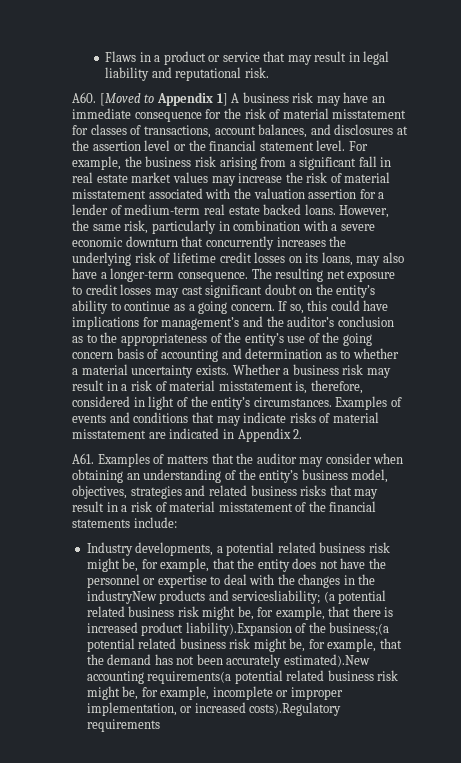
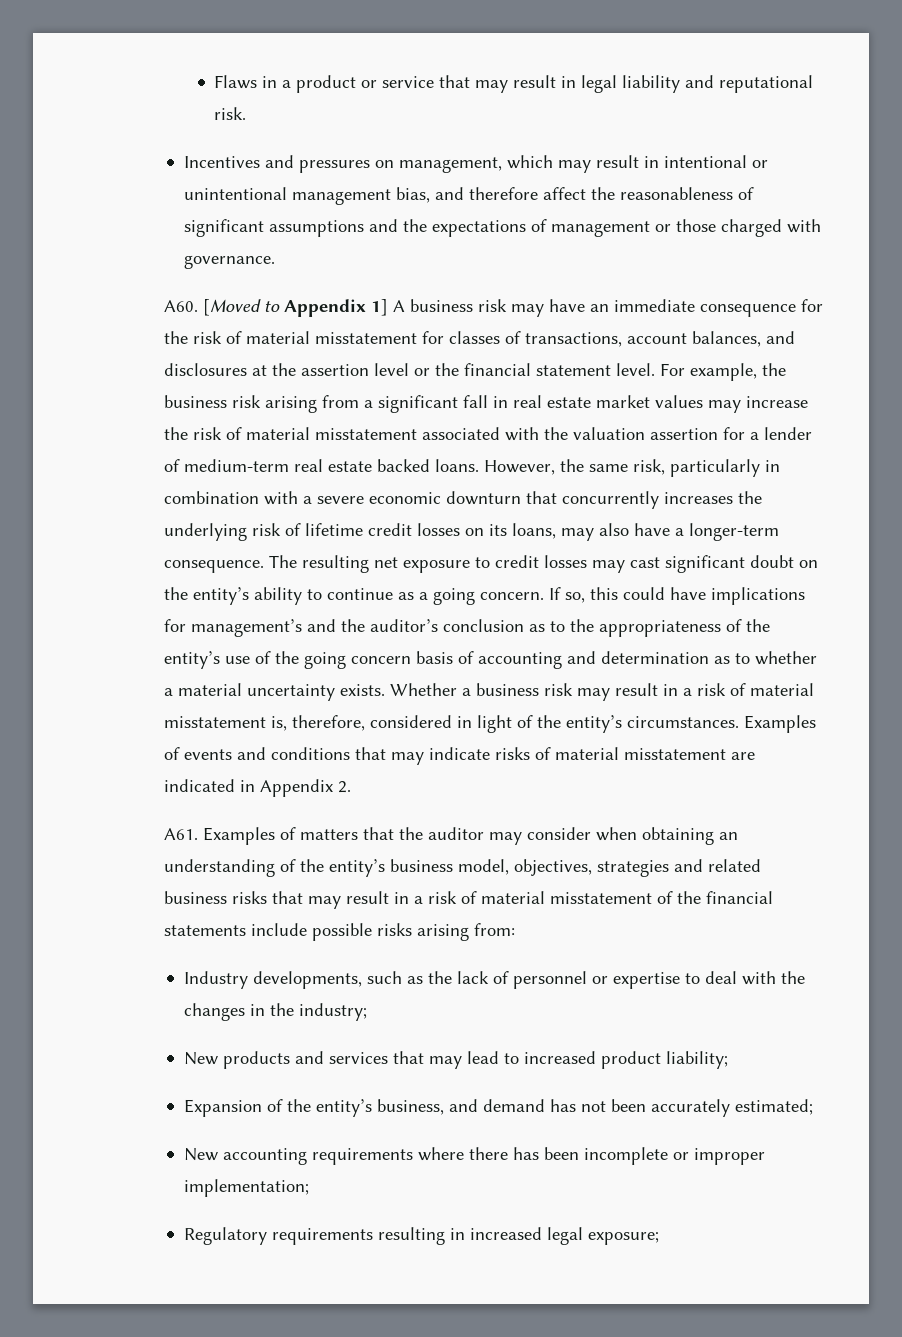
+ Incentives and pressures on management, which may result in intentional or unintentional management bias, and therefore affect the reasonableness of significant assumptions and the expectations of management or those charged with governance.
- A61. Examples of matters that the auditor may consider when obtaining an understanding of the entity’s business model, objectives, strategies and related business risks that may result in a risk of material misstatement of the financial statements include:
- Industry developments, a potential related business risk might be, for example, that the entity does not have the personnel or expertise to deal with the changes in the industryNew products and servicesliability; (a potential related business risk might be, for example, that there is increased product liability).Expansion of the business;(a potential related business risk might be, for example, that the demand has not been accurately estimated).New accounting requirements(a potential related business risk might be, for example, incomplete or improper implementation, or increased costs).Regulatory requirements
+ A61. Examples of matters that the auditor may consider when obtaining an understanding of the entity’s business model, objectives, strategies and related business risks that may result in a risk of material misstatement of the financial statements include possible risks arising from:
+ Industry developments, such as the lack of personnel or expertise to deal with the changes in the industry;
+ New products and services that may lead to increased product liability;
+ Expansion of the entity’s business, and demand has not been accurately estimated;
+ New accounting requirements where there has been incomplete or improper implementation;
+ Regulatory requirements resulting in increased legal exposure;

